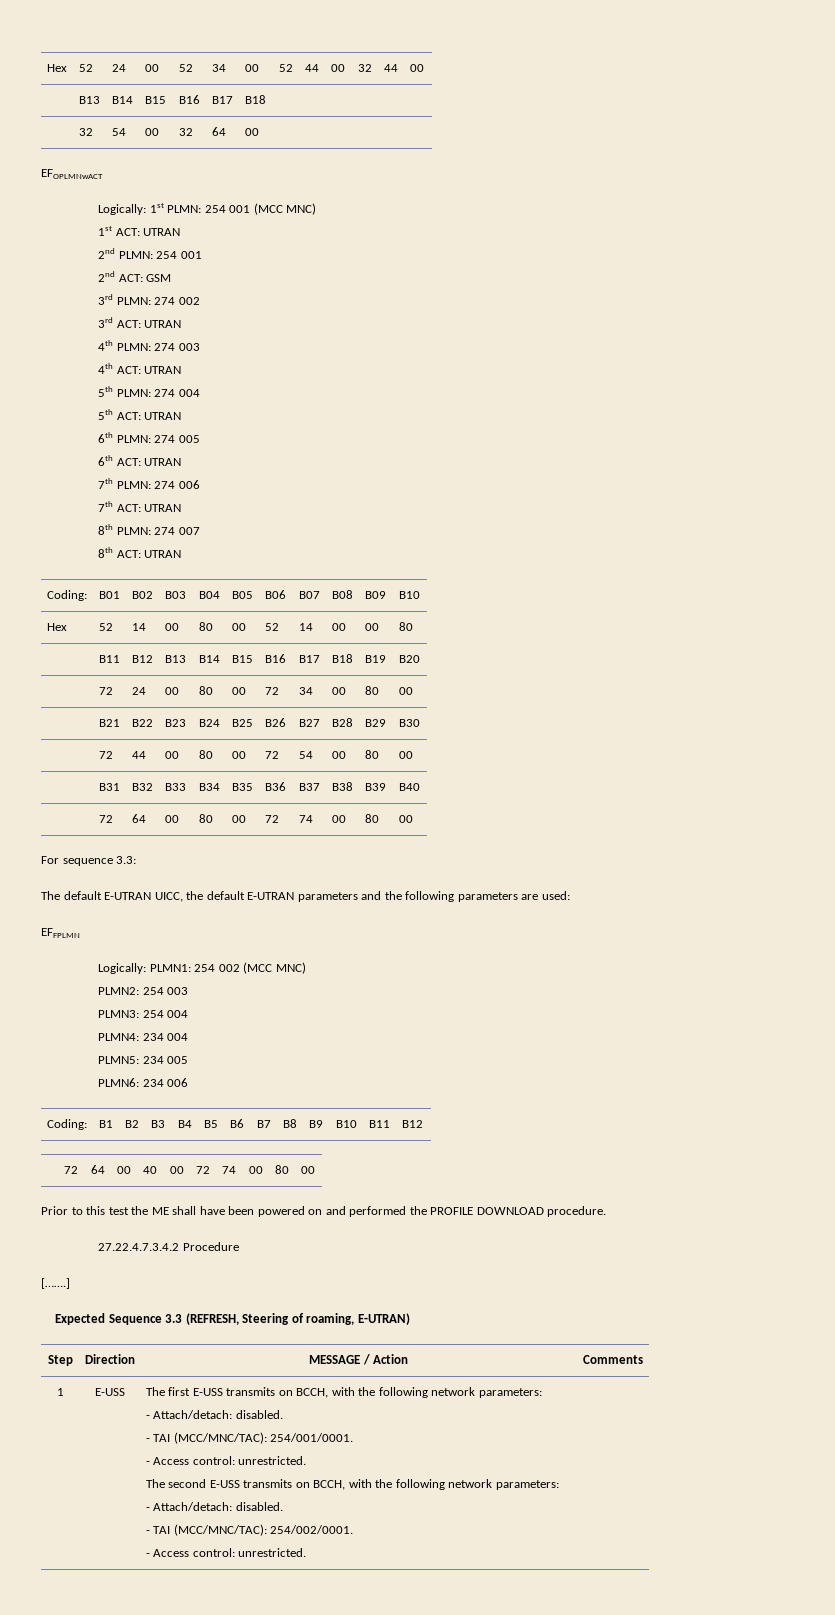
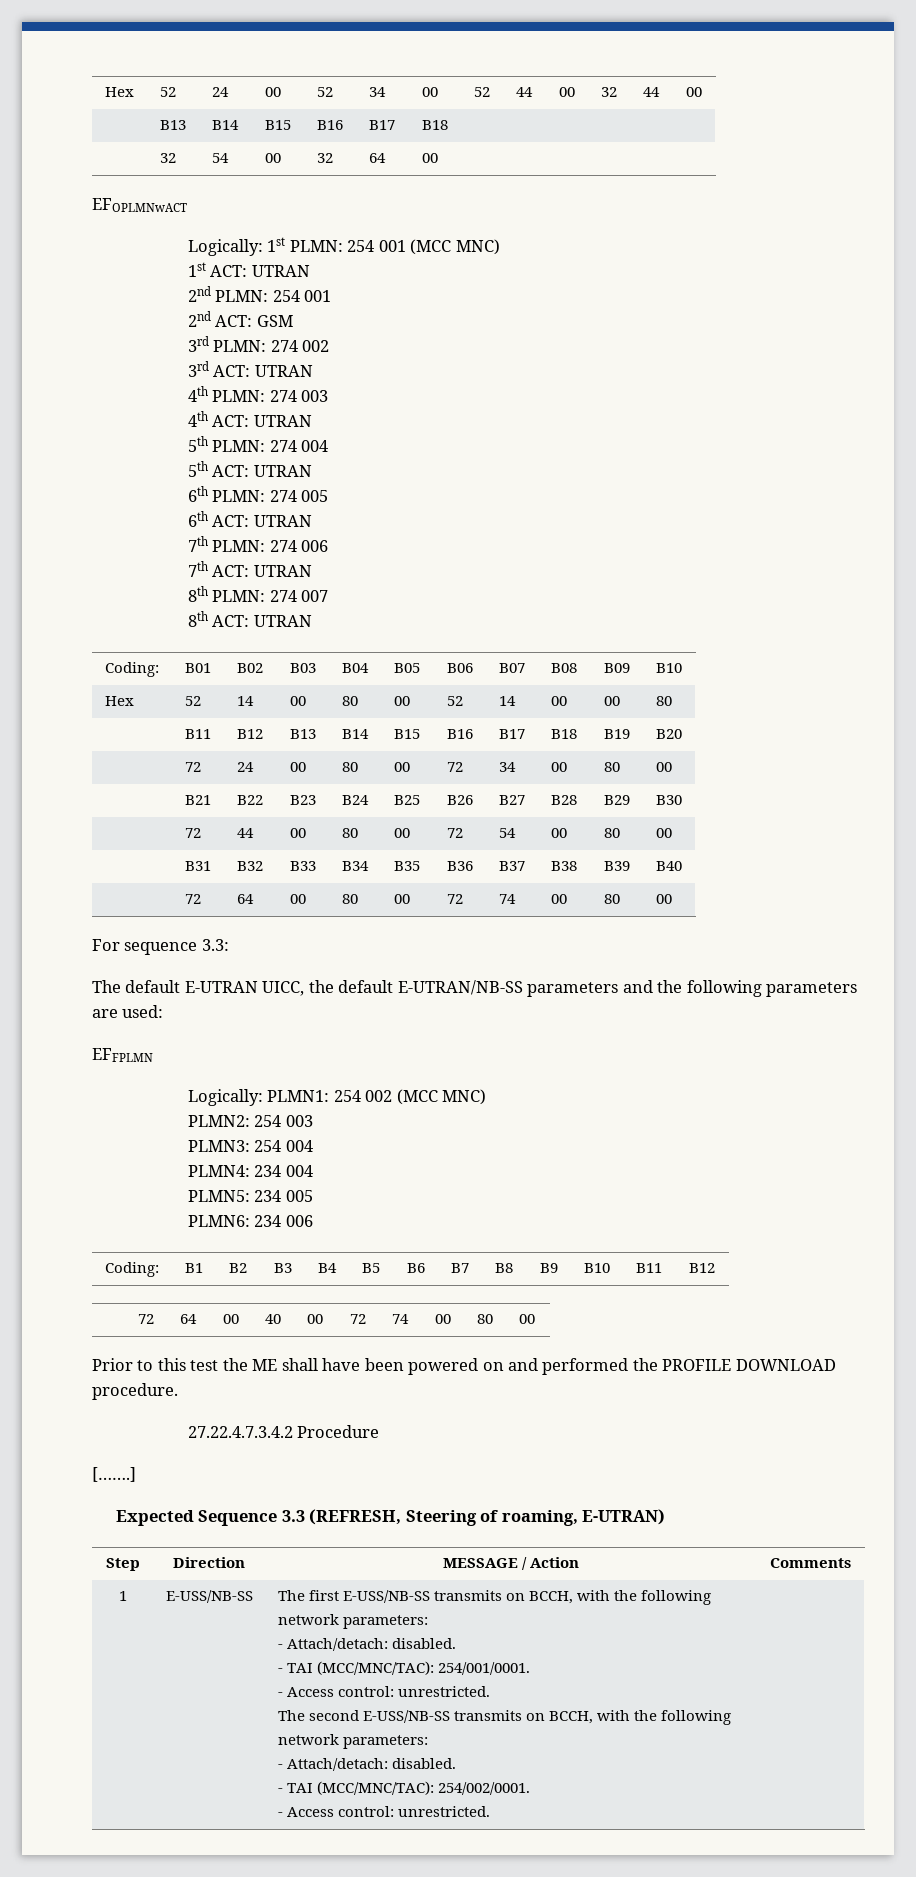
- The default E-UTRAN UICC, the default E-UTRAN parameters and the following parameters are used:
+ The default E-UTRAN UICC, the default E-UTRAN/NB-SS parameters and the following parameters are used:
- 1 | E-USS
+ 1 | E-USS/NB-SS
- The first E-USS transmits on BCCH, with the following network parameters:
+ The first E-USS/NB-SS transmits on BCCH, with the following network parameters:
- The second E-USS transmits on BCCH, with the following network parameters:
+ The second E-USS/NB-SS transmits on BCCH, with the following network parameters:

